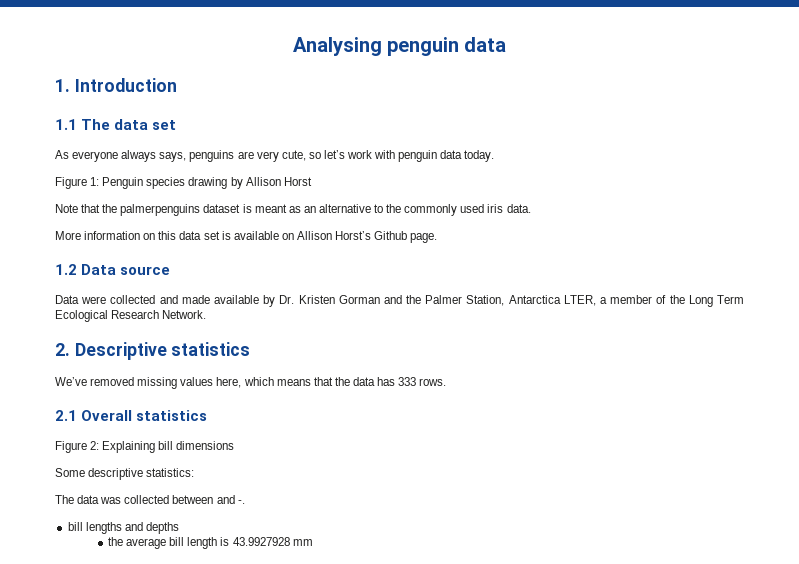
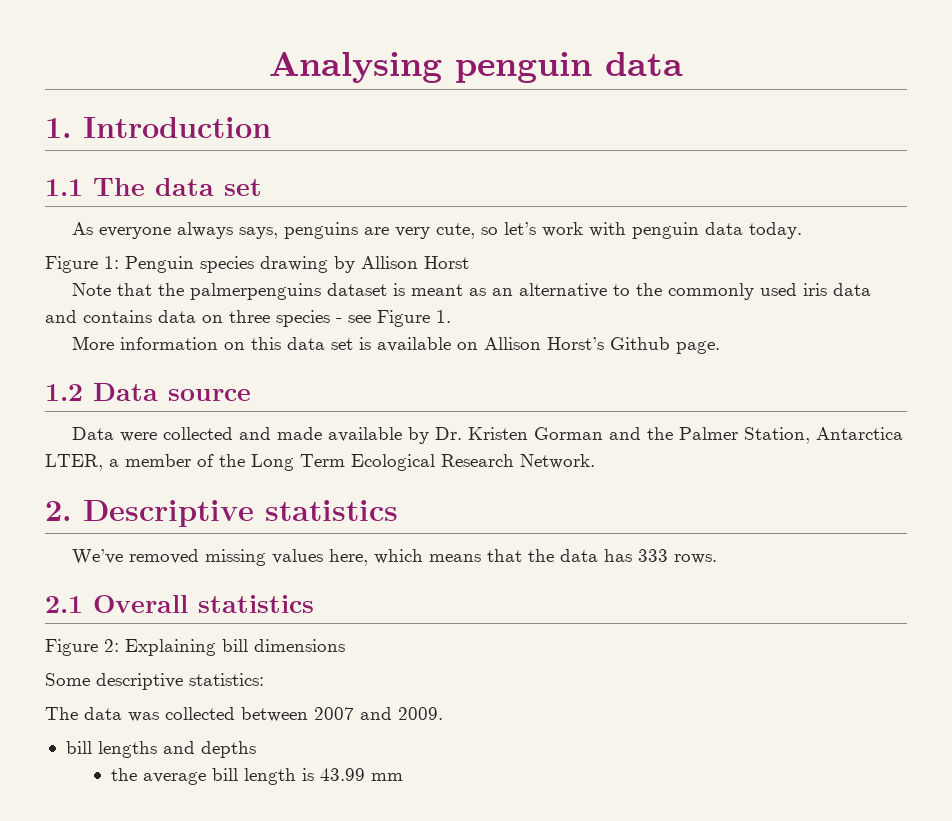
- Note that the palmerpenguins dataset is meant as an alternative to the commonly used iris data.
+ Note that the palmerpenguins dataset is meant as an alternative to the commonly used iris data and contains data on three species - see Figure 1.
- The data was collected between and -.
+ The data was collected between 2007 and 2009.
- the average bill length is 43.9927928 mm
+ the average bill length is 43.99 mm

